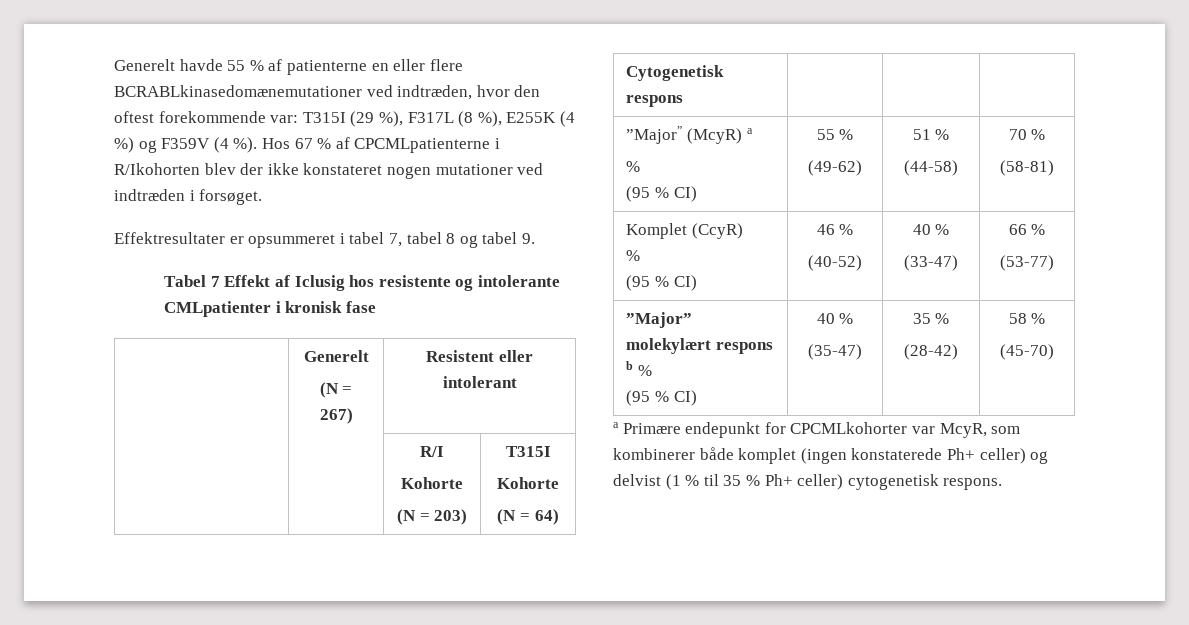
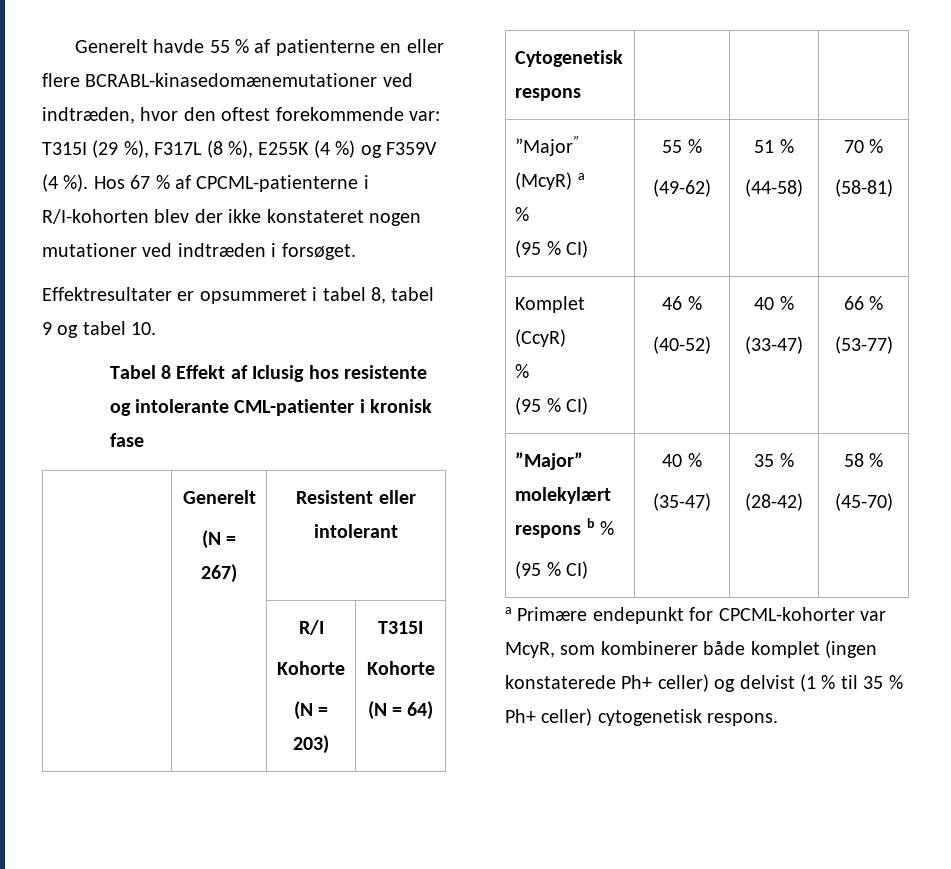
- Generelt havde 55 % af patienterne en eller flere BCRABLkinasedomænemutationer ved indtræden, hvor den oftest forekommende var: T315I (29 %), F317L (8 %), E255K (4 %) og F359V (4 %).
+ Generelt havde 55 % af patienterne en eller flere BCRABL-kinasedomænemutationer ved indtræden, hvor den oftest forekommende var: T315I (29 %), F317L (8 %), E255K (4 %) og F359V (4 %).
- Hos 67 % af CPCMLpatienterne i R/Ikohorten blev der ikke konstateret nogen mutationer ved indtræden i forsøget.
+ Hos 67 % af CPCML-patienterne i R/I-kohorten blev der ikke konstateret nogen mutationer ved indtræden i forsøget.
- Effektresultater er opsummeret i tabel 7, tabel 8 og tabel 9.
+ Effektresultater er opsummeret i tabel 8, tabel 9 og tabel 10.
- Tabel 7 Effekt af Iclusig hos resistente og intolerante CMLpatienter i kronisk fase
+ Tabel 8 Effekt af Iclusig hos resistente og intolerante CML-patienter i kronisk fase
- a Primære endepunkt for CPCMLkohorter var McyR, som kombinerer både komplet (ingen konstaterede Ph+ celler) og delvist (1 % til 35 % Ph+ celler) cytogenetisk respons.
+ a Primære endepunkt for CPCML-kohorter var McyR, som kombinerer både komplet (ingen konstaterede Ph+ celler) og delvist (1 % til 35 % Ph+ celler) cytogenetisk respons.

